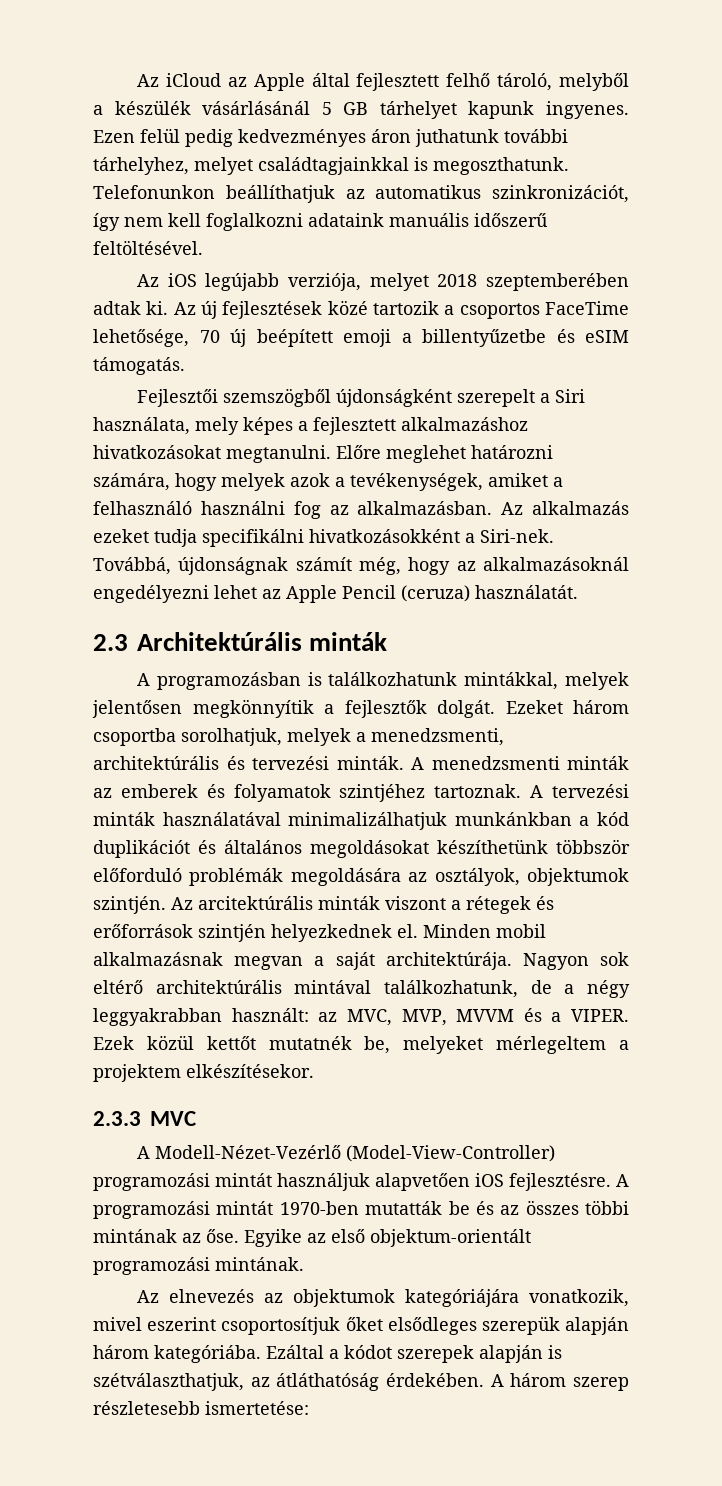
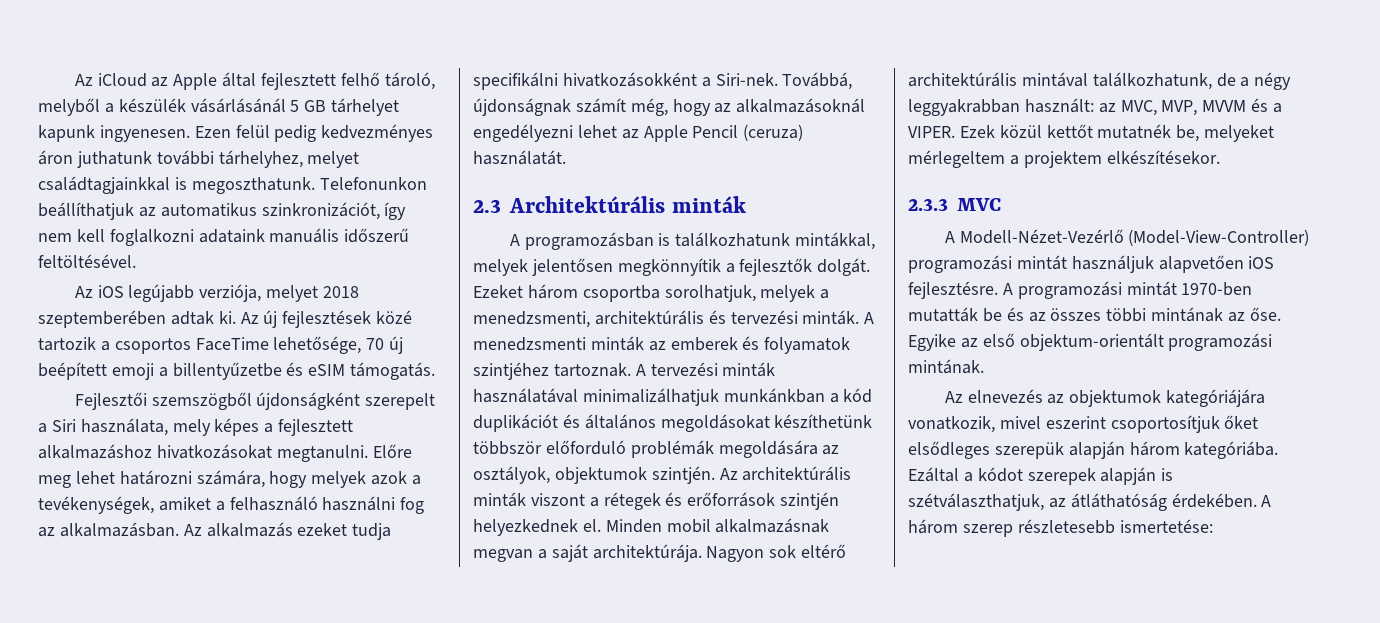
- Az iCloud az Apple által fejlesztett felhő tároló, melyből a készülék vásárlásánál 5 GB tárhelyet kapunk ingyenes.
+ Az iCloud az Apple által fejlesztett felhő tároló, melyből a készülék vásárlásánál 5 GB tárhelyet kapunk ingyenesen.
- Előre meglehet határozni számára, hogy melyek azok a tevékenységek, amiket a felhasználó használni fog az alkalmazásban.
+ Előre meg lehet határozni számára, hogy melyek azok a tevékenységek, amiket a felhasználó használni fog az alkalmazásban.
- Az arcitektúrális minták viszont a rétegek és erőforrások szintjén helyezkednek el.
+ Az architektúrális minták viszont a rétegek és erőforrások szintjén helyezkednek el.

